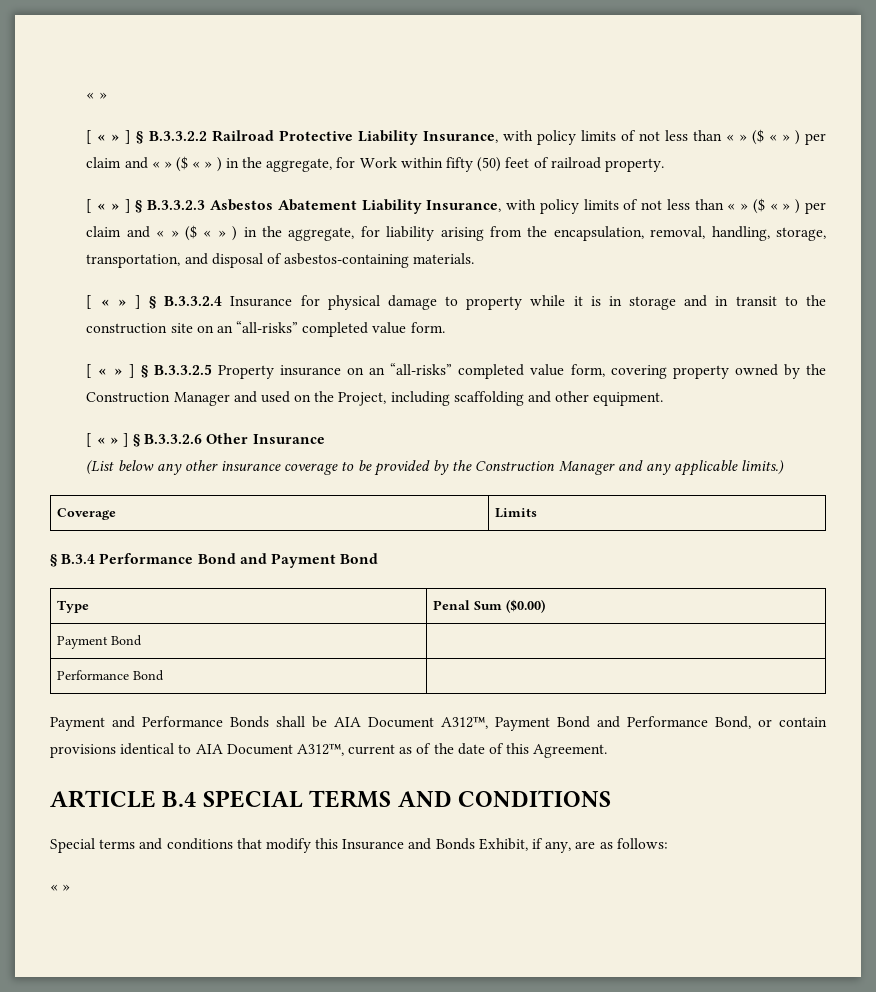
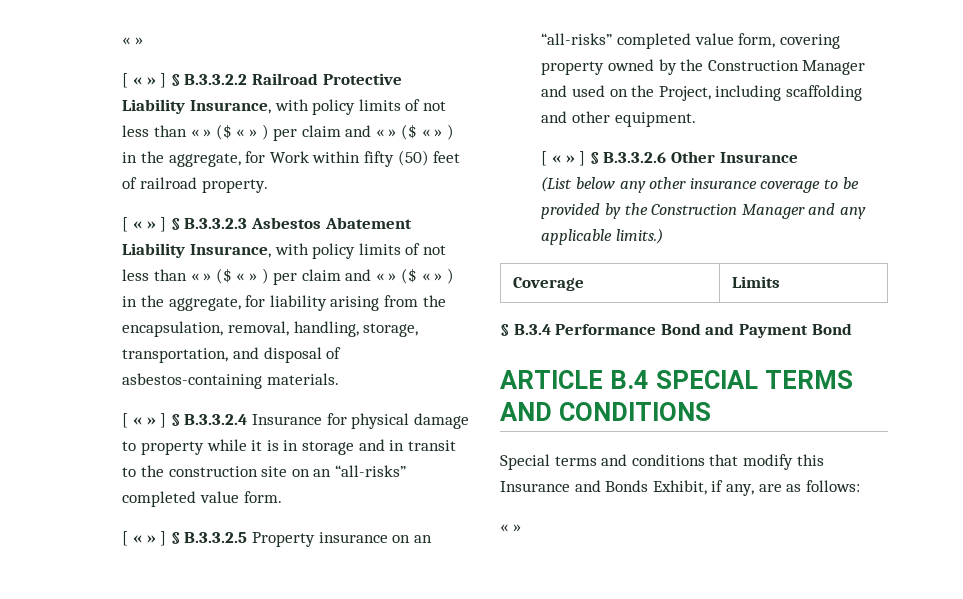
- Type | Penal Sum ($0.00)
- Payment Bond |
- Performance Bond |
- Payment and Performance Bonds shall be AIA Document A312™, Payment Bond and Performance Bond, or contain provisions identical to AIA Document A312™, current as of the date of this Agreement.

